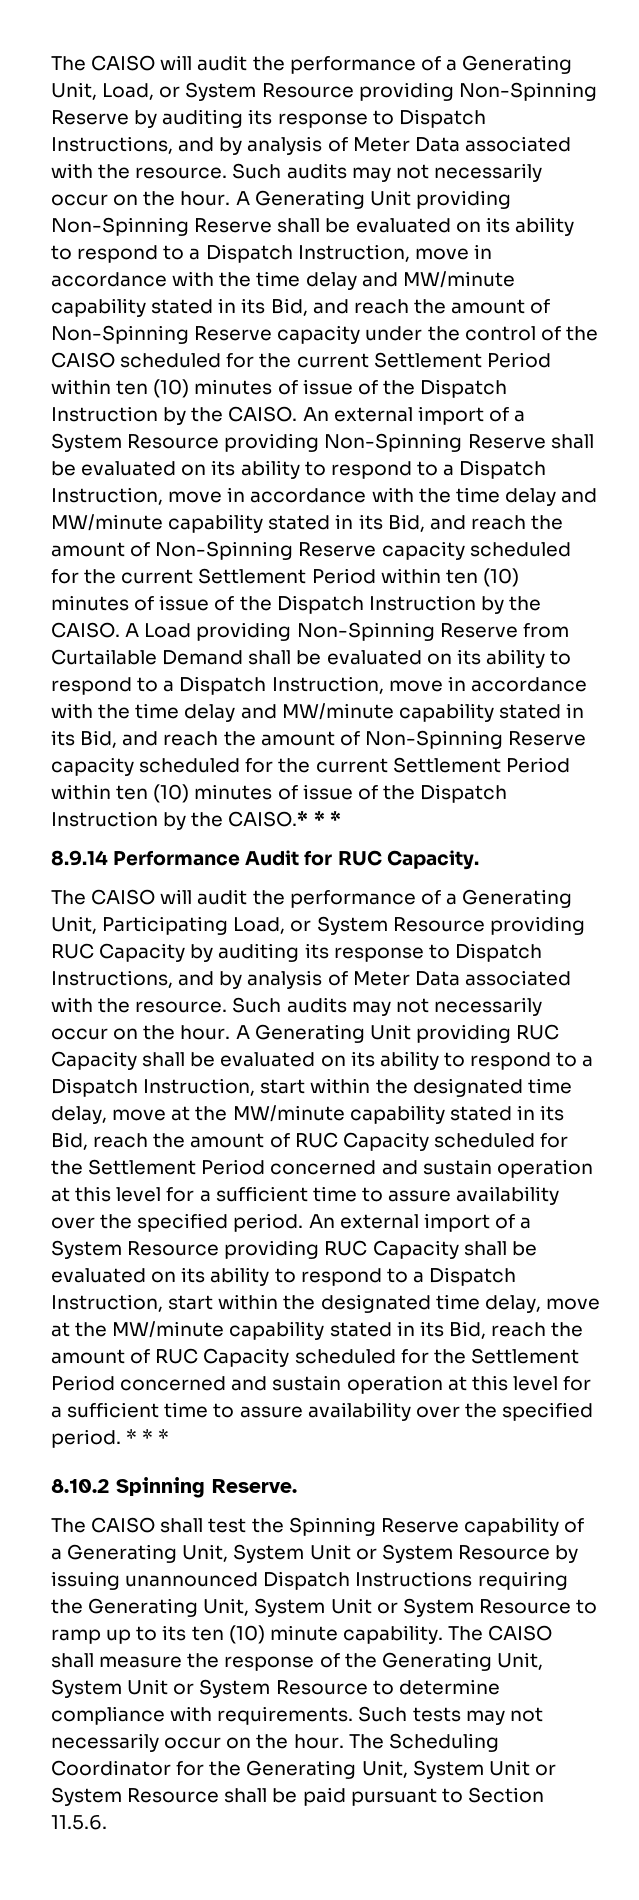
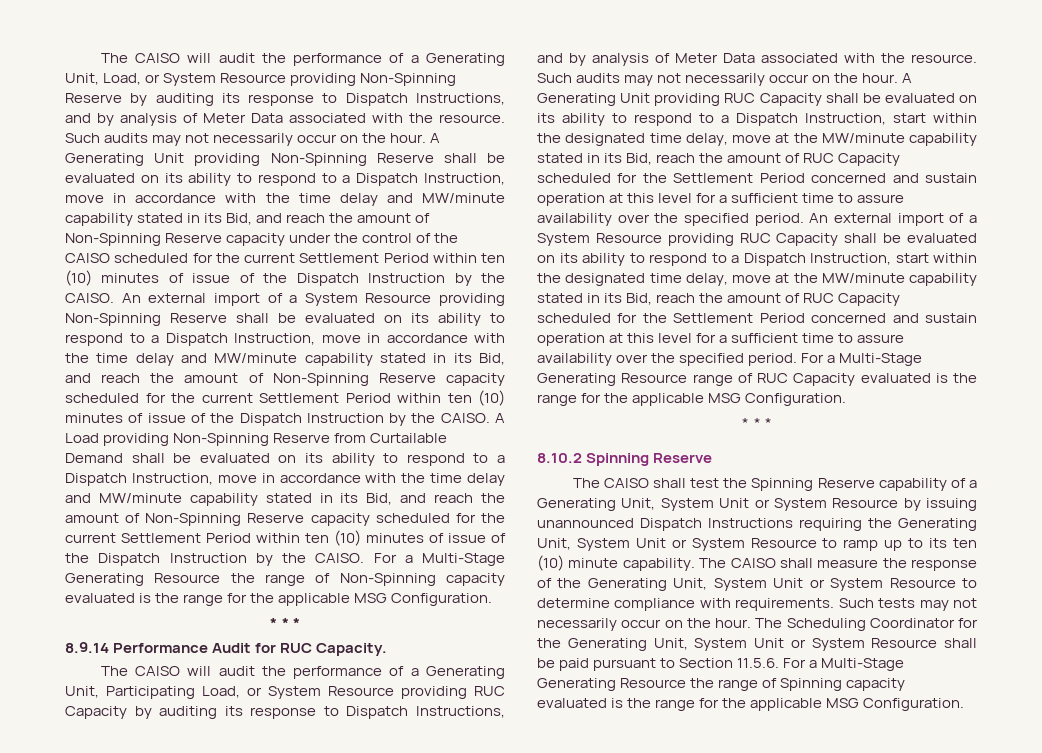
- A Load providing Non-Spinning Reserve from Curtailable Demand shall be evaluated on its ability to respond to a Dispatch Instruction, move in accordance with the time delay and MW/minute capability stated in its Bid, and reach the amount of Non-Spinning Reserve capacity scheduled for the current Settlement Period within ten (10) minutes of issue of the Dispatch Instruction by the CAISO.* * *
+ A Load providing Non-Spinning Reserve from Curtailable Demand shall be evaluated on its ability to respond to a Dispatch Instruction, move in accordance with the time delay and MW/minute capability stated in its Bid, and reach the amount of Non-Spinning Reserve capacity scheduled for the current Settlement Period within ten (10) minutes of issue of the Dispatch Instruction by the CAISO. For a Multi-Stage Generating Resource the range of Non-Spinning capacity evaluated is the range for the applicable MSG Configuration.
+ * * *
- An external import of a System Resource providing RUC Capacity shall be evaluated on its ability to respond to a Dispatch Instruction, start within the designated time delay, move at the MW/minute capability stated in its Bid, reach the amount of RUC Capacity scheduled for the Settlement Period concerned and sustain operation at this level for a sufficient time to assure availability over the specified period. * * *
+ An external import of a System Resource providing RUC Capacity shall be evaluated on its ability to respond to a Dispatch Instruction, start within the designated time delay, move at the MW/minute capability stated in its Bid, reach the amount of RUC Capacity scheduled for the Settlement Period concerned and sustain operation at this level for a sufficient time to assure availability over the specified period. For a Multi-Stage Generating Resource range of RUC Capacity evaluated is the range for the applicable MSG Configuration.
+ * * *
- 8.10.2 Spinning Reserve.
+ 8.10.2 Spinning Reserve
- The Scheduling Coordinator for the Generating Unit, System Unit or System Resource shall be paid pursuant to Section 11.5.6.
+ The Scheduling Coordinator for the Generating Unit, System Unit or System Resource shall be paid pursuant to Section 11.5.6. For a Multi-Stage Generating Resource the range of Spinning capacity evaluated is the range for the applicable MSG Configuration.

